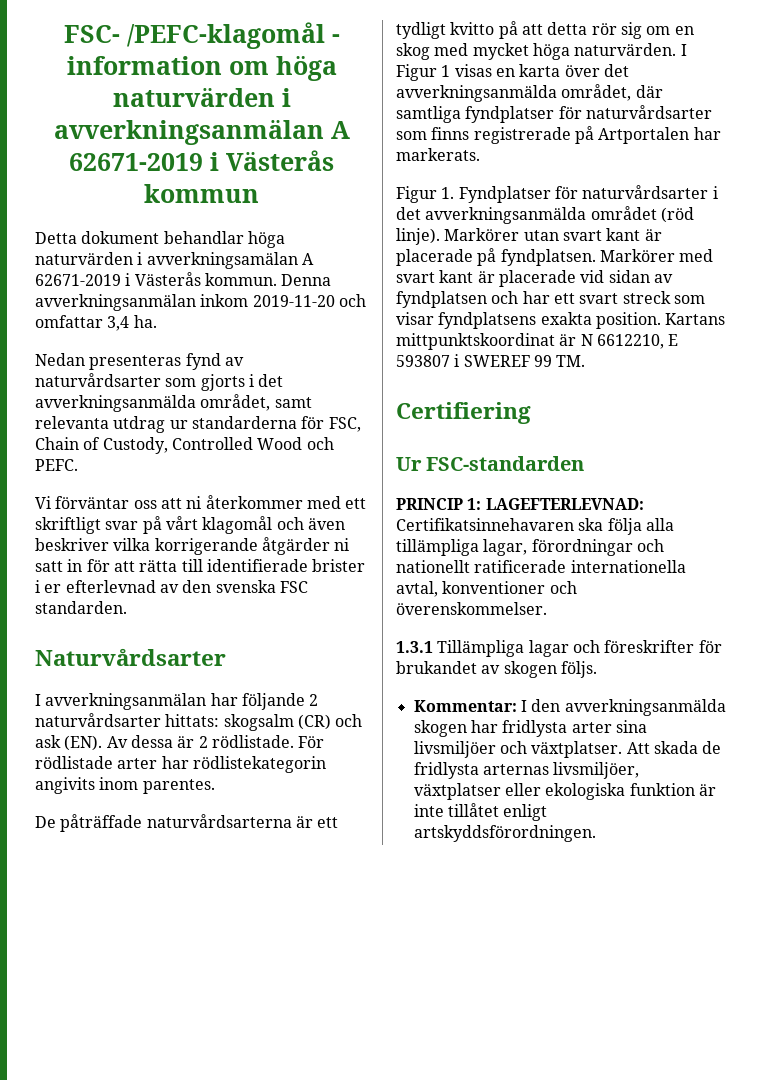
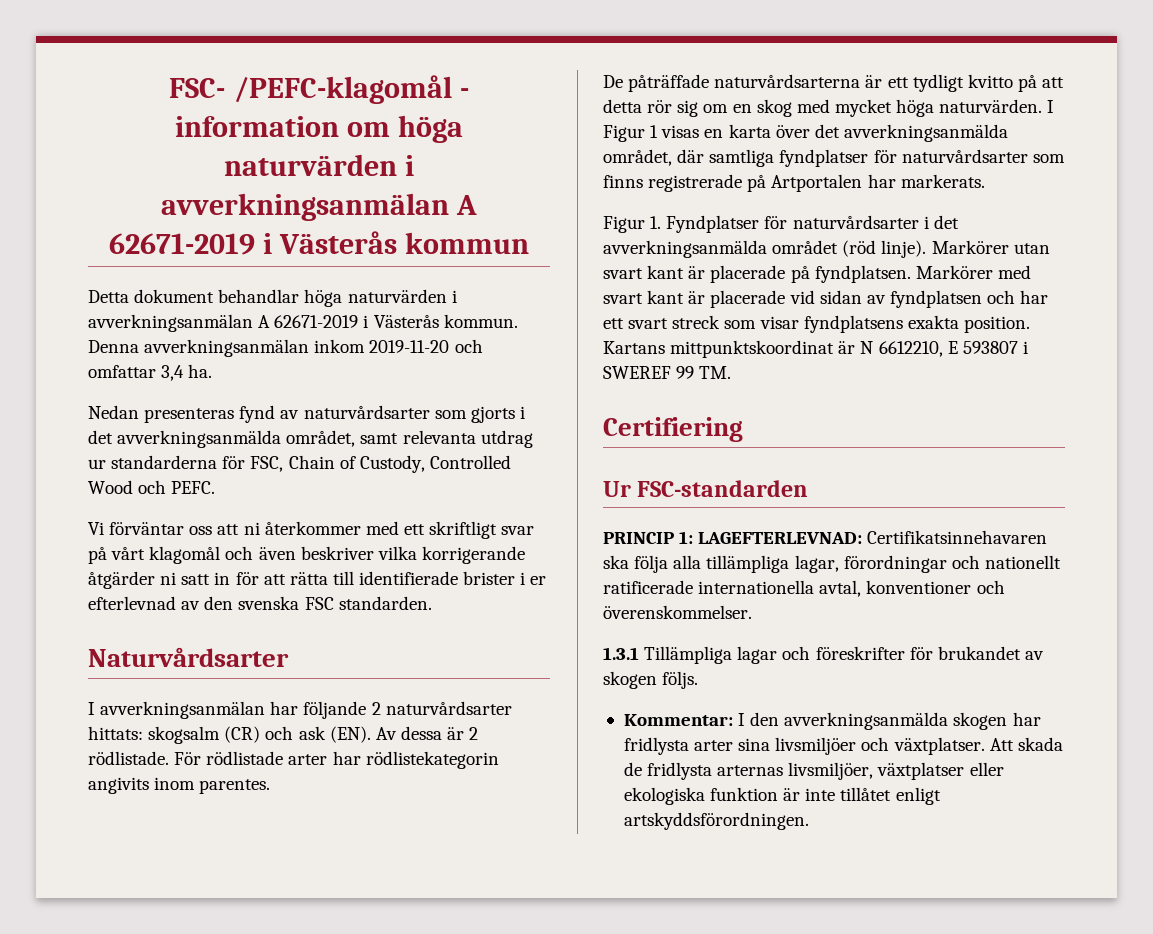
- Detta dokument behandlar höga naturvärden i avverkningsamälan A 62671-2019 i Västerås kommun.
+ Detta dokument behandlar höga naturvärden i avverkningsanmälan A 62671-2019 i Västerås kommun.

